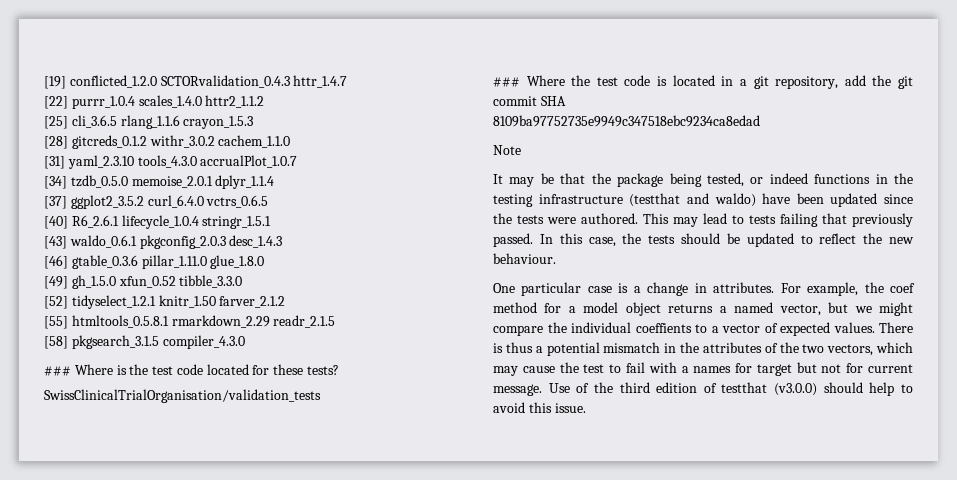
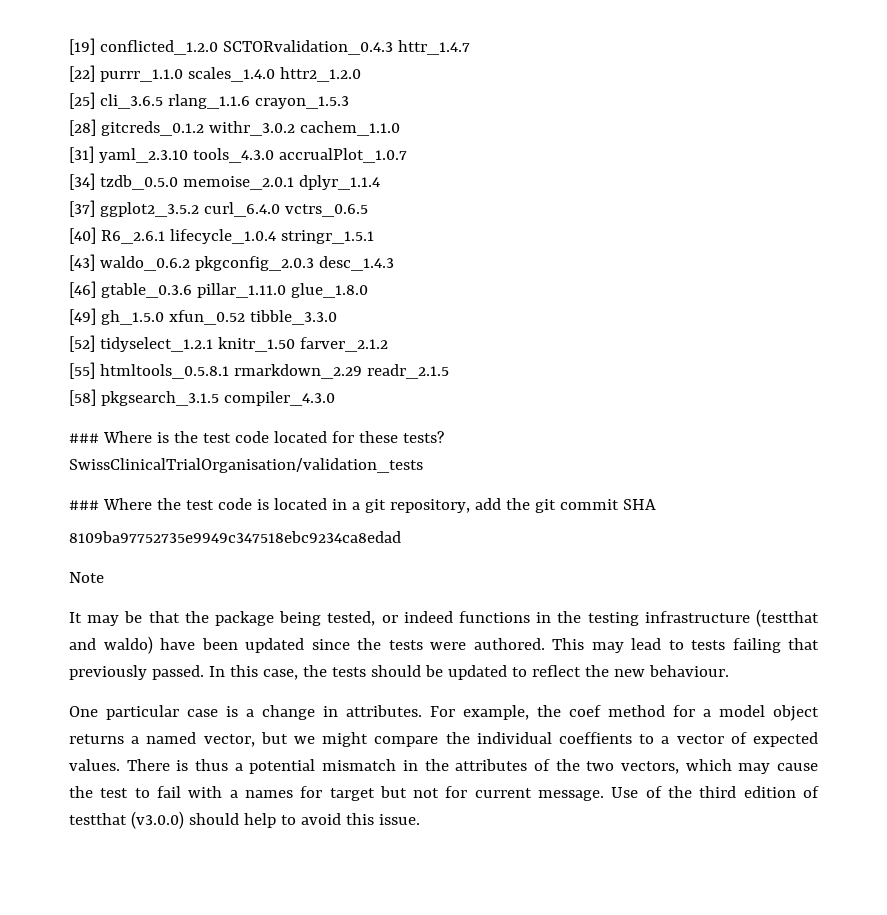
- [22] purrr_1.0.4 scales_1.4.0 httr2_1.1.2
+ [22] purrr_1.1.0 scales_1.4.0 httr2_1.2.0
- [43] waldo_0.6.1 pkgconfig_2.0.3 desc_1.4.3
+ [43] waldo_0.6.2 pkgconfig_2.0.3 desc_1.4.3

